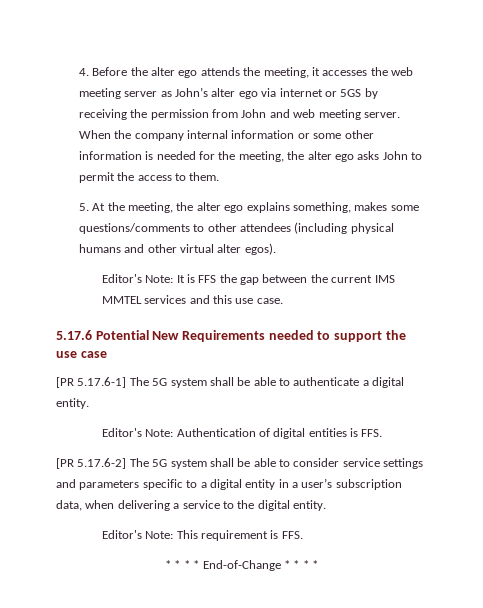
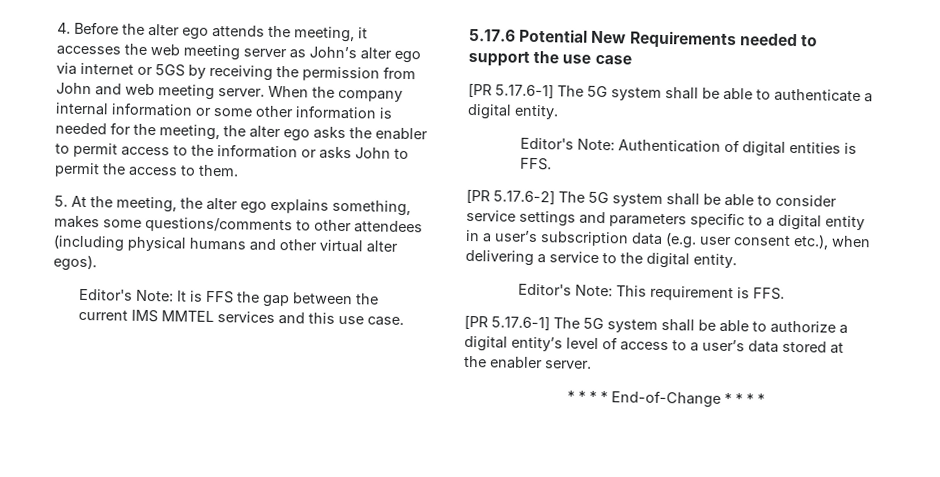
- When the company internal information or some other information is needed for the meeting, the alter ego asks John to permit the access to them.
+ When the company internal information or some other information is needed for the meeting, the alter ego asks the enabler to permit access to the information or asks John to permit the access to them.
- [PR 5.17.6-2] The 5G system shall be able to consider service settings and parameters specific to a digital entity in a user’s subscription data, when delivering a service to the digital entity.
+ [PR 5.17.6-2] The 5G system shall be able to consider service settings and parameters specific to a digital entity in a user’s subscription data (e.g. user consent etc.), when delivering a service to the digital entity.
+ [PR 5.17.6-1] The 5G system shall be able to authorize a digital entity’s level of access to a user’s data stored at the enabler server.

